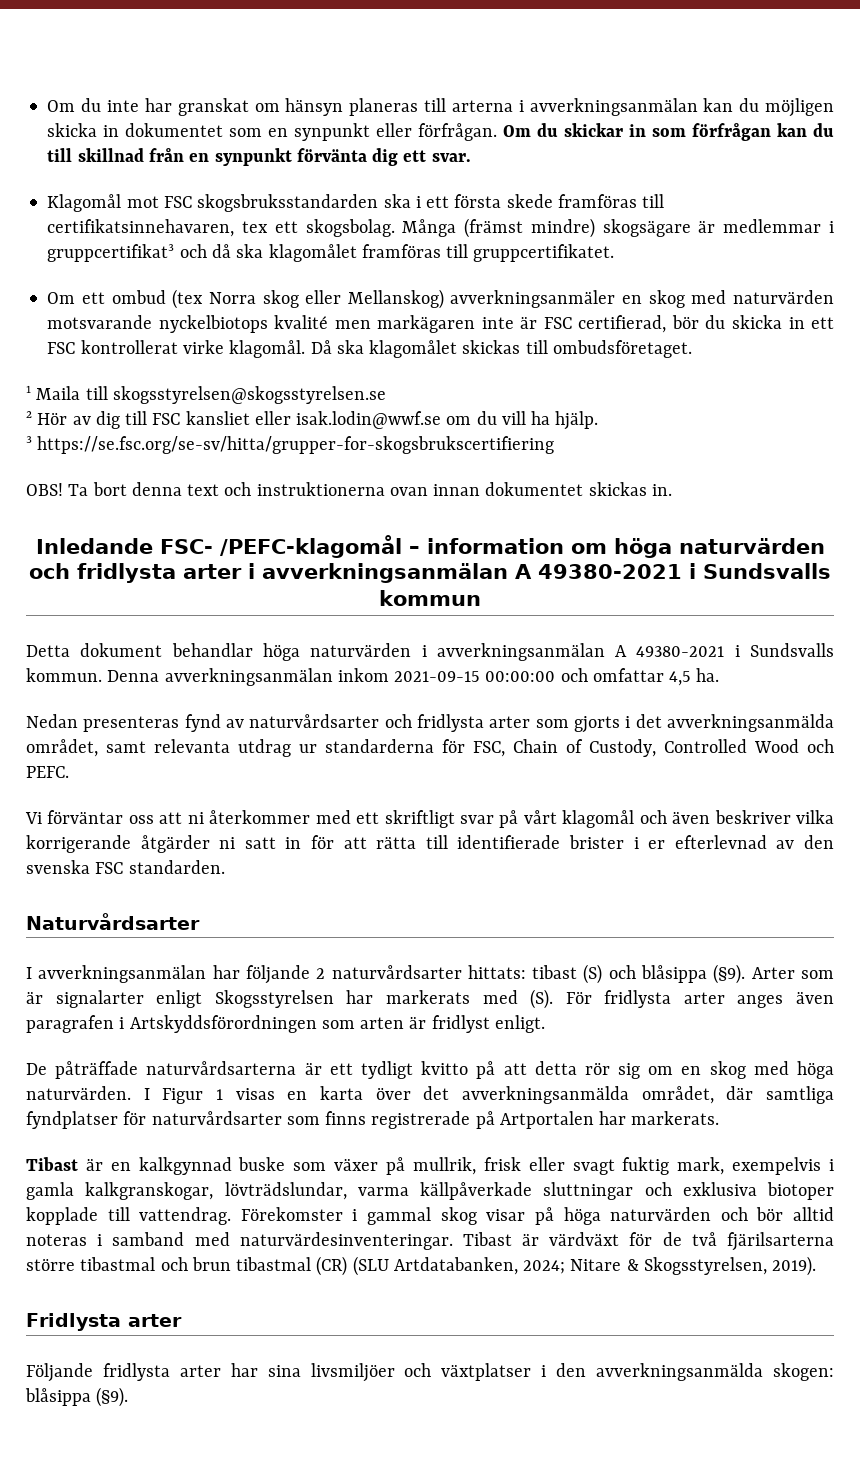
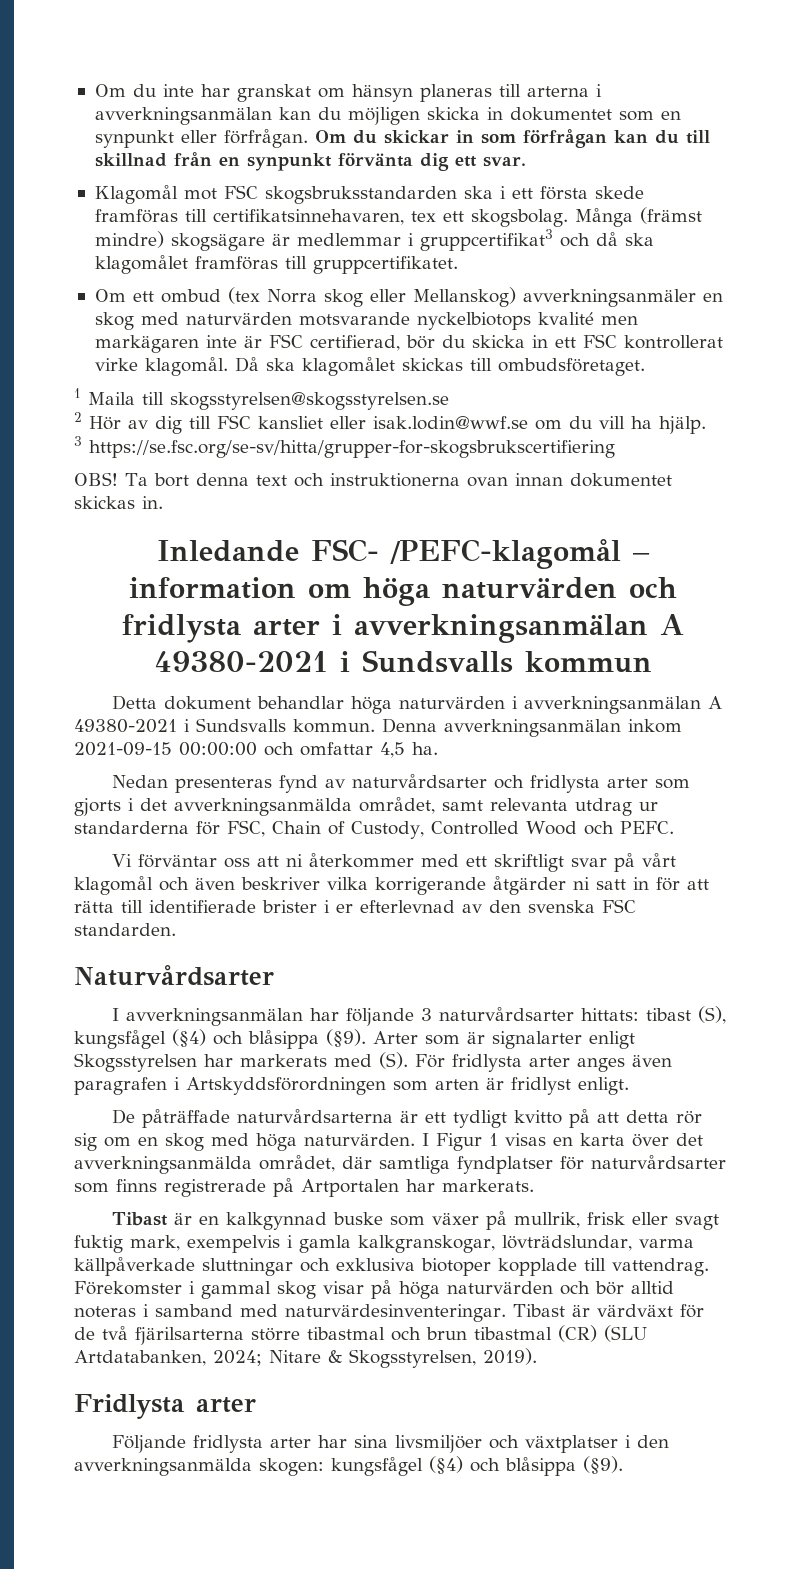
- I avverkningsanmälan har följande 2 naturvårdsarter hittats: tibast (S) och blåsippa (§9).
+ I avverkningsanmälan har följande 3 naturvårdsarter hittats: tibast (S), kungsfågel (§4) och blåsippa (§9).
- Följande fridlysta arter har sina livsmiljöer och växtplatser i den avverkningsanmälda skogen: blåsippa (§9).
+ Följande fridlysta arter har sina livsmiljöer och växtplatser i den avverkningsanmälda skogen: kungsfågel (§4) och blåsippa (§9).

